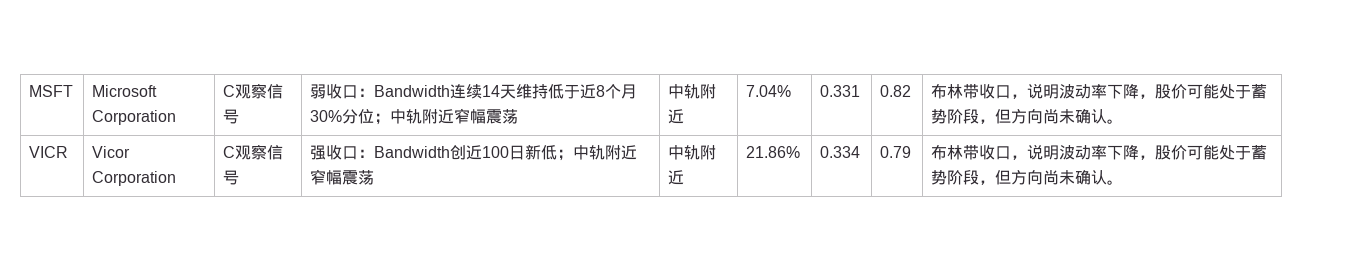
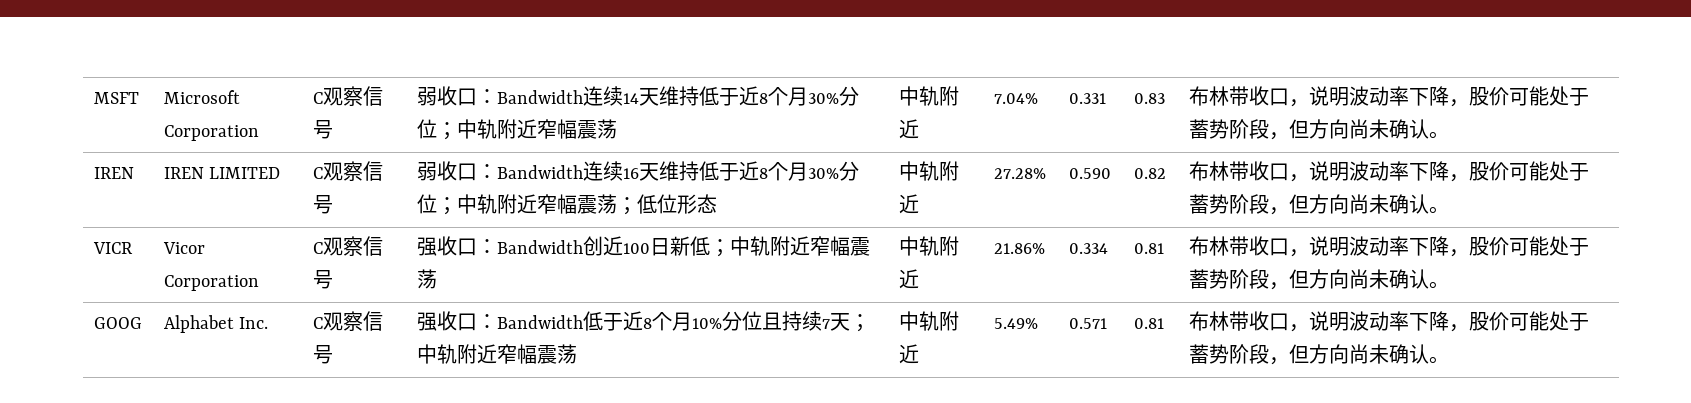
+ 0.83 | 布林带收口，说明波动率下降，股价可能处于蓄势阶段，但方向尚未确认。
+ IREN | IREN LIMITED | C观察信号 | 弱收口：Bandwidth连续16天维持低于近8个月30%分位；中轨附近窄幅震荡；低位形态 | 中轨附近 | 27.28% | 0.590
- VICR | Vicor Corporation | C观察信号 | 强收口：Bandwidth创近100日新低；中轨附近窄幅震荡 | 中轨附近 | 21.86% | 0.334 | 0.79 | 布林带收口，说明波动率下降，股价可能处于蓄势阶段，但方向尚未确认。
+ VICR | Vicor Corporation | C观察信号 | 强收口：Bandwidth创近100日新低；中轨附近窄幅震荡 | 中轨附近 | 21.86% | 0.334 | 0.81 | 布林带收口，说明波动率下降，股价可能处于蓄势阶段，但方向尚未确认。
+ GOOG | Alphabet Inc. | C观察信号 | 强收口：Bandwidth低于近8个月10%分位且持续7天；中轨附近窄幅震荡 | 中轨附近 | 5.49% | 0.571 | 0.81 | 布林带收口，说明波动率下降，股价可能处于蓄势阶段，但方向尚未确认。

